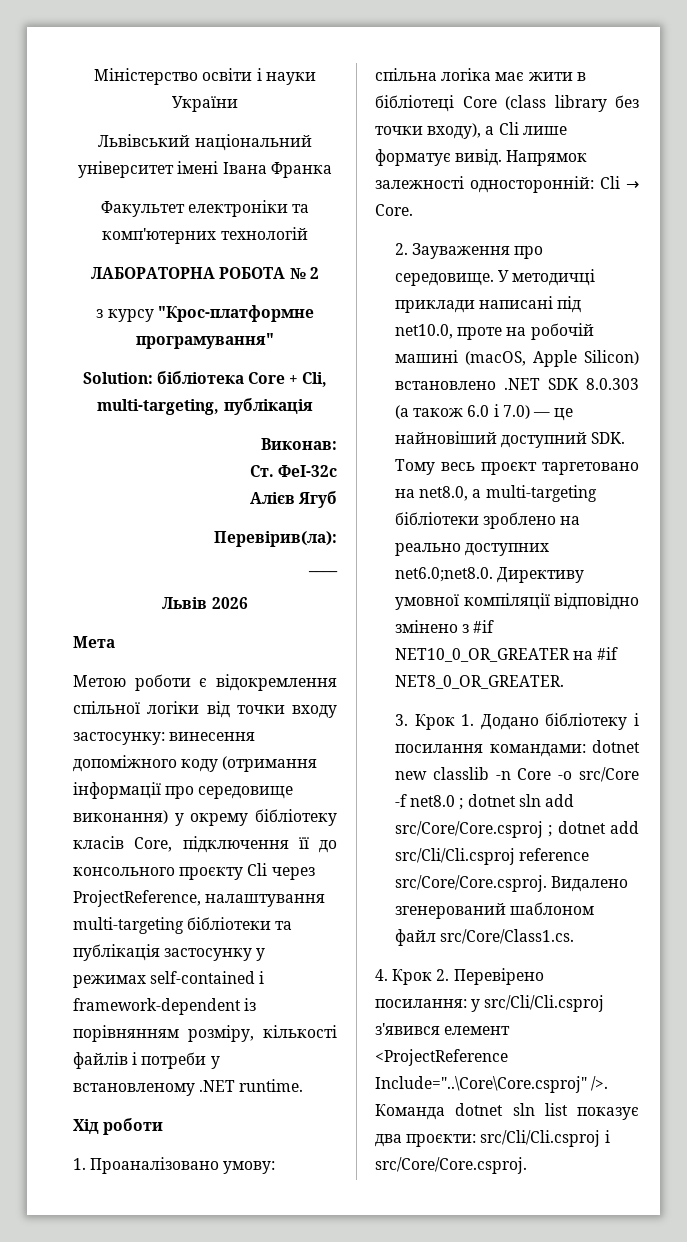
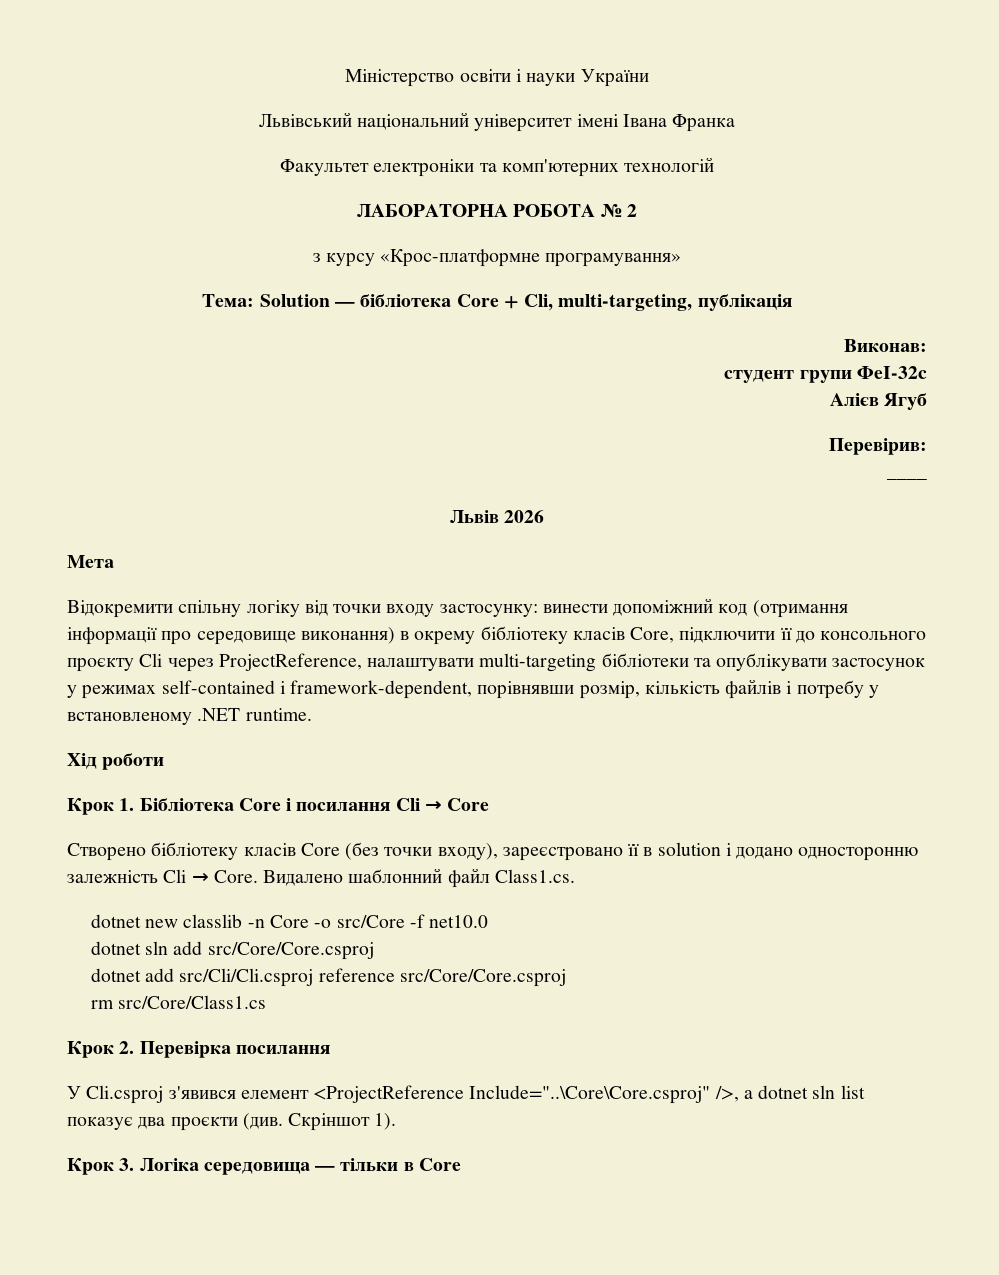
- з курсу "Крос-платформне програмування"
- Solution: бібліотека Core + Cli, multi-targeting, публікація
+ з курсу «Крос-платформне програмування»
+ Тема: Solution — бібліотека Core + Cli, multi-targeting, публікація
- Ст. ФеІ-32с
+ студент групи ФеІ-32с
- Перевірив(ла):
+ Перевірив:
- Метою роботи є відокремлення спільної логіки від точки входу застосунку: винесення допоміжного коду (отримання інформації про середовище виконання) у окрему бібліотеку класів Core, підключення її до консольного проєкту Cli через ProjectReference, налаштування multi-targeting бібліотеки та публікація застосунку у режимах self-contained і framework-dependent із порівнянням розміру, кількості файлів і потреби у встановленому .NET runtime.
+ Відокремити спільну логіку від точки входу застосунку: винести допоміжний код (отримання інформації про середовище виконання) в окрему бібліотеку класів Core, підключити її до консольного проєкту Cli через ProjectReference, налаштувати multi-targeting бібліотеки та опублікувати застосунок у режимах self-contained і framework-dependent, порівнявши розмір, кількість файлів і потребу у встановленому .NET runtime.
- 1. Проаналізовано умову: спільна логіка має жити в бібліотеці Core (class library без точки входу), а Cli лише форматує вивід. Напрямок залежності односторонній: Cli → Core.
- 2. Зауваження про середовище. У методичці приклади написані під net10.0, проте на робочій машині (macOS, Apple Silicon) встановлено .NET SDK 8.0.303 (а також 6.0 і 7.0) — це найновіший доступний SDK. Тому весь проєкт таргетовано на net8.0, а multi-targeting бібліотеки зроблено на реально доступних net6.0;net8.0. Директиву умовної компіляції відповідно змінено з #if NET10_0_OR_GREATER на #if NET8_0_OR_GREATER.
- 3. Крок 1. Додано бібліотеку і посилання командами: dotnet new classlib -n Core -o src/Core -f net8.0 ; dotnet sln add src/Core/Core.csproj ; dotnet add src/Cli/Cli.csproj reference src/Core/Core.csproj. Видалено згенерований шаблоном файл src/Core/Class1.cs.
- 4. Крок 2. Перевірено посилання: у src/Cli/Cli.csproj з'явився елемент <ProjectReference Include="..\Core\Core.csproj" />. Команда dotnet sln list показує два проєкти: src/Cli/Cli.csproj і src/Core/Core.csproj.
+ Крок 1. Бібліотека Core і посилання Cli → Core
+ Створено бібліотеку класів Core (без точки входу), зареєстровано її в solution і додано односторонню залежність Cli → Core. Видалено шаблонний файл Class1.cs.
+ dotnet new classlib -n Core -o src/Core -f net10.0
+ dotnet sln add src/Core/Core.csproj
+ dotnet add src/Cli/Cli.csproj reference src/Core/Core.csproj
+ rm src/Core/Class1.cs
+ Крок 2. Перевірка посилання
+ У Cli.csproj з'явився елемент <ProjectReference Include="..\Core\Core.csproj" />, а dotnet sln list показує два проєкти (див. Скріншот 1).
+ Крок 3. Логіка середовища — тільки в Core

